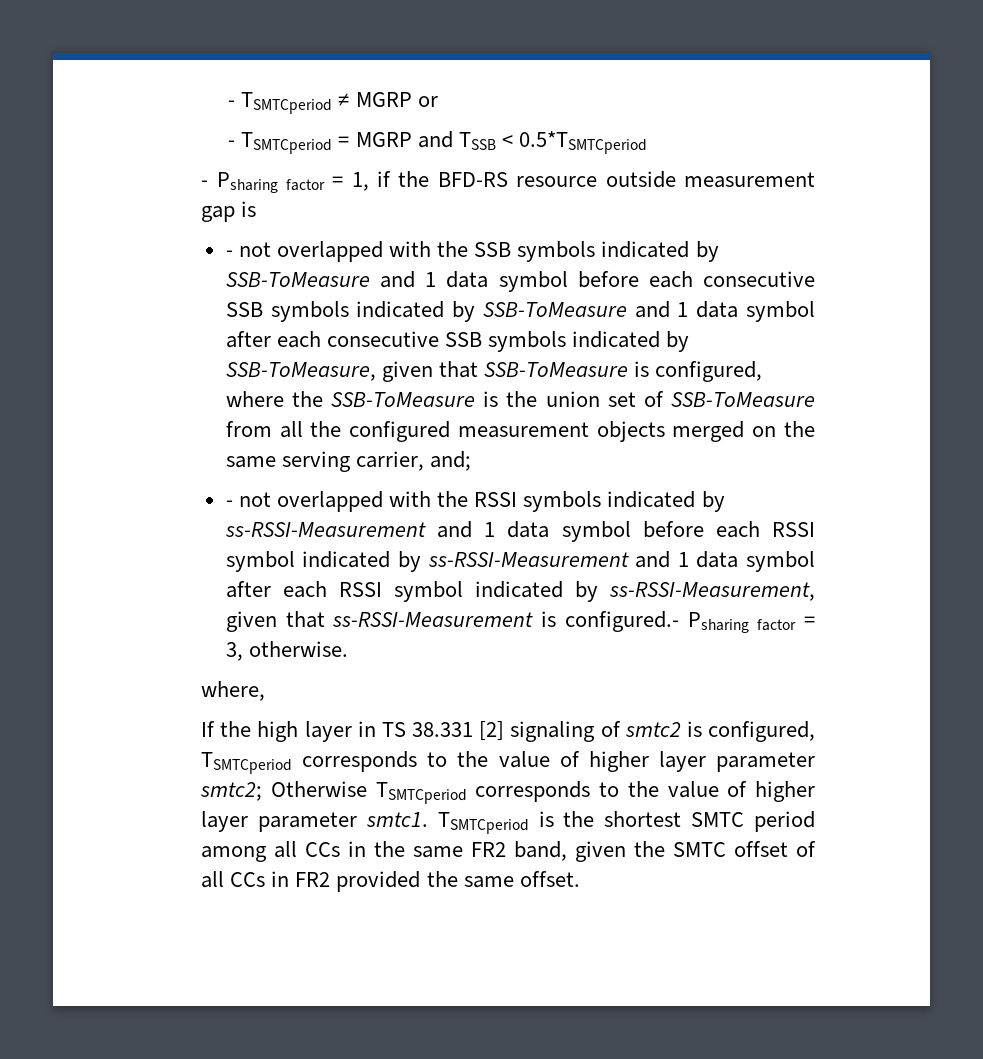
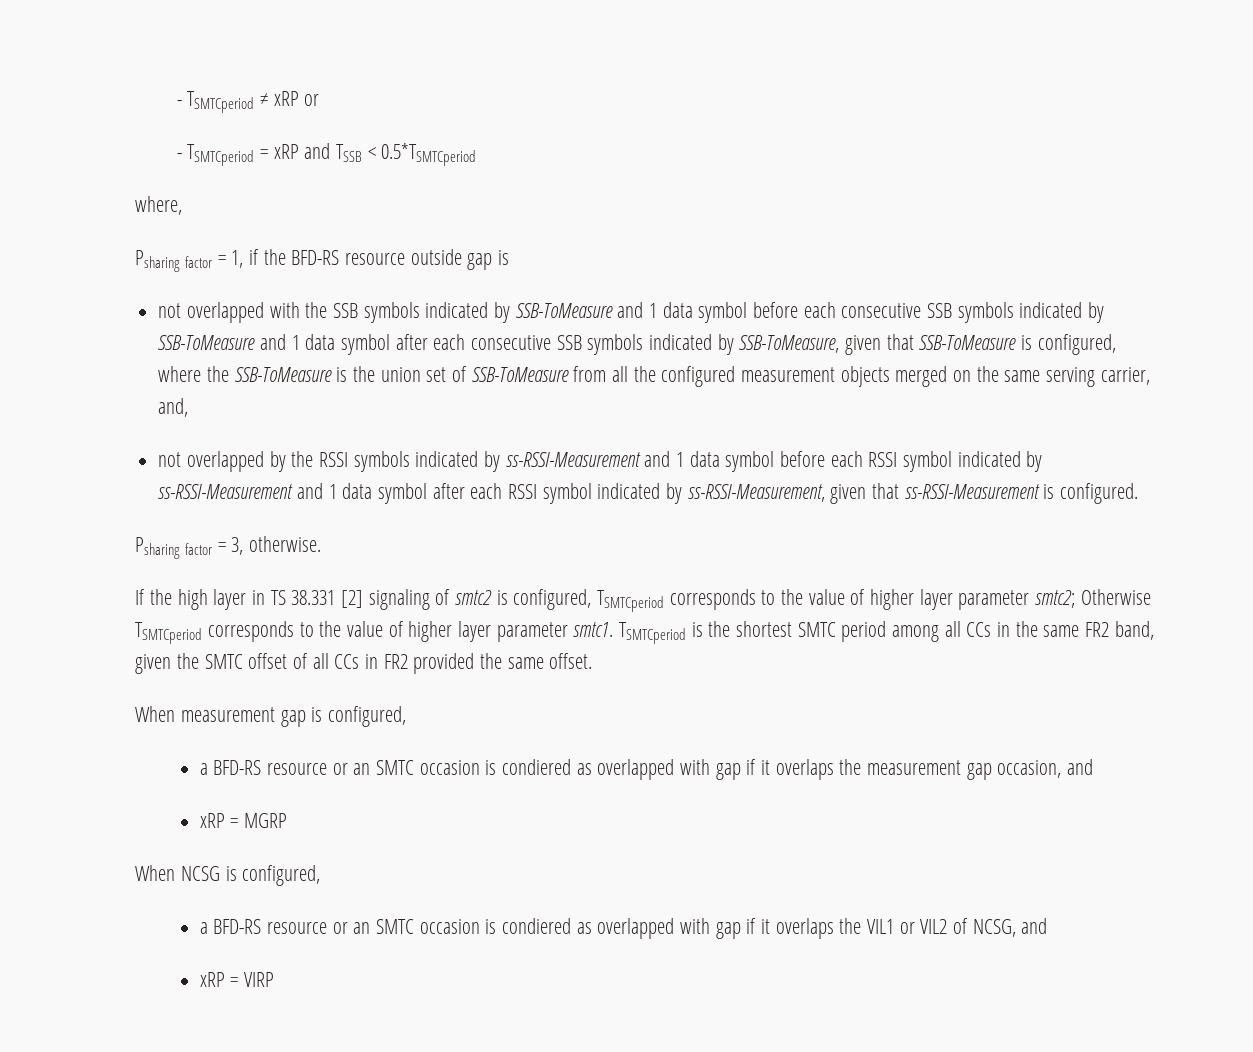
- - TSMTCperiod ≠ MGRP or
+ - TSMTCperiod ≠ xRP or
- - TSMTCperiod = MGRP and TSSB < 0.5*TSMTCperiod
+ - TSMTCperiod = xRP and TSSB < 0.5*TSMTCperiod
- - Psharing factor = 1, if the BFD-RS resource outside measurement gap is
+ where,
+ Psharing factor = 1, if the BFD-RS resource outside gap is
- - not overlapped with the SSB symbols indicated by SSB-ToMeasure and 1 data symbol before each consecutive SSB symbols indicated by SSB-ToMeasure and 1 data symbol after each consecutive SSB symbols indicated by SSB-ToMeasure, given that SSB-ToMeasure is configured, where the SSB-ToMeasure is the union set of SSB-ToMeasure from all the configured measurement objects merged on the same serving carrier, and;
- - not overlapped with the RSSI symbols indicated by ss-RSSI-Measurement and 1 data symbol before each RSSI symbol indicated by ss-RSSI-Measurement and 1 data symbol after each RSSI symbol indicated by ss-RSSI-Measurement, given that ss-RSSI-Measurement is configured.- Psharing factor = 3, otherwise.
+ not overlapped with the SSB symbols indicated by SSB-ToMeasure and 1 data symbol before each consecutive SSB symbols indicated by SSB-ToMeasure and 1 data symbol after each consecutive SSB symbols indicated by SSB-ToMeasure, given that SSB-ToMeasure is configured, where the SSB-ToMeasure is the union set of SSB-ToMeasure from all the configured measurement objects merged on the same serving carrier, and,
+ not overlapped by the RSSI symbols indicated by ss-RSSI-Measurement and 1 data symbol before each RSSI symbol indicated by ss-RSSI-Measurement and 1 data symbol after each RSSI symbol indicated by ss-RSSI-Measurement, given that ss-RSSI-Measurement is configured.
+ Psharing factor = 3, otherwise.
- where,
+ When measurement gap is configured,
+ a BFD-RS resource or an SMTC occasion is condiered as overlapped with gap if it overlaps the measurement gap occasion, and
+ xRP = MGRP
+ When NCSG is configured,
+ a BFD-RS resource or an SMTC occasion is condiered as overlapped with gap if it overlaps the VIL1 or VIL2 of NCSG, and
+ xRP = VIRP

